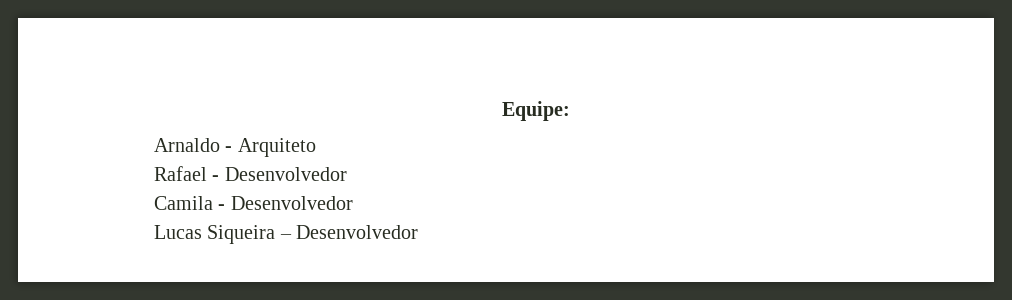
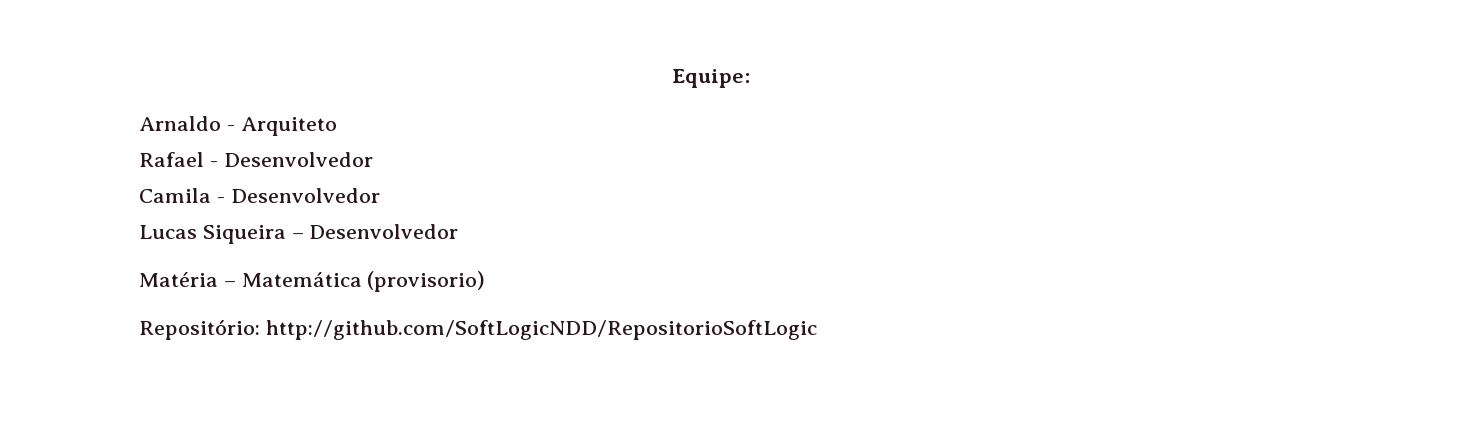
+ Matéria – Matemática (provisorio)
+ Repositório: http://github.com/SoftLogicNDD/RepositorioSoftLogic

